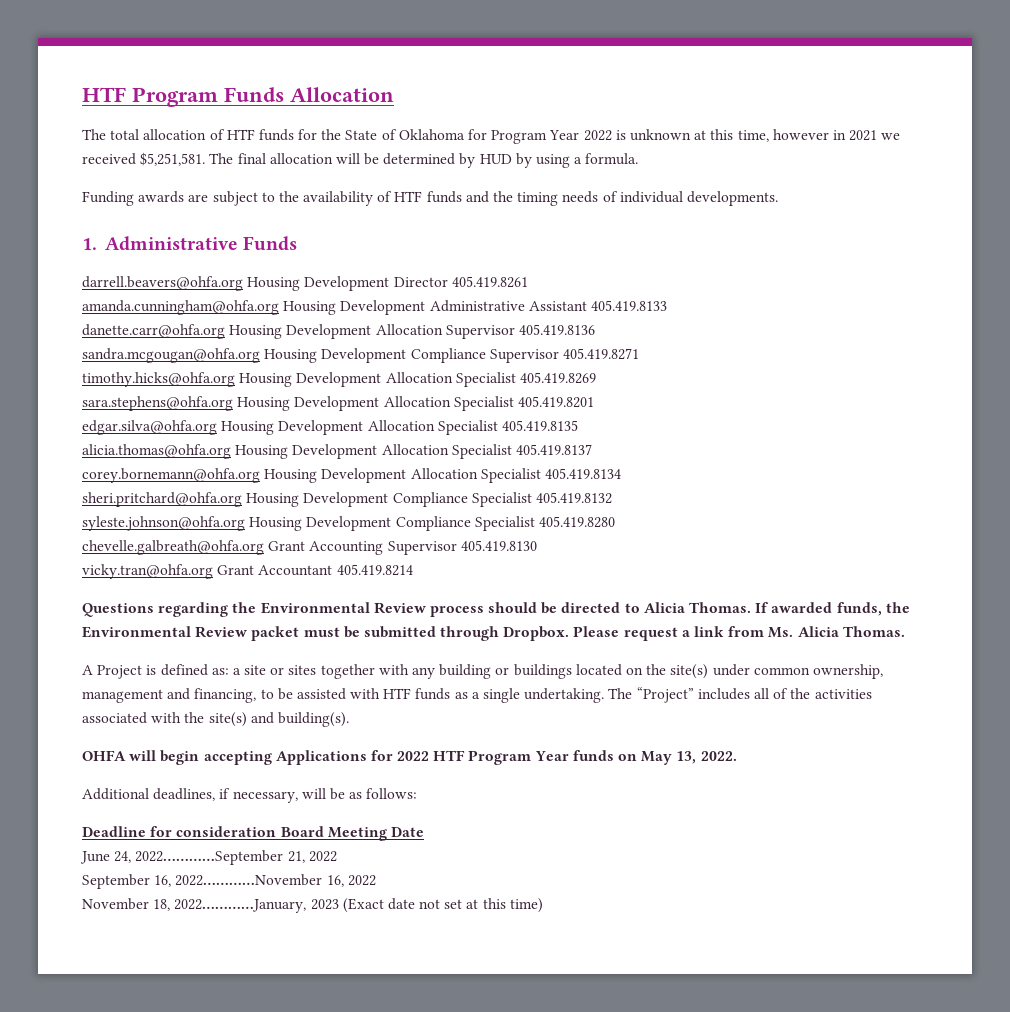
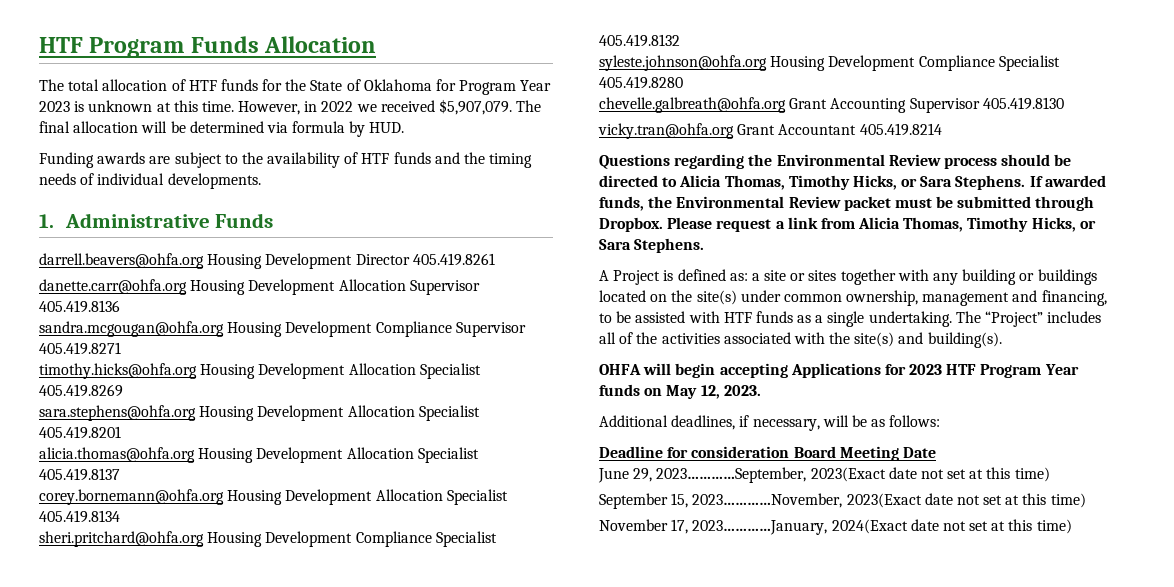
- The total allocation of HTF funds for the State of Oklahoma for Program Year 2022 is unknown at this time, however in 2021 we received $5,251,581.
+ The total allocation of HTF funds for the State of Oklahoma for Program Year 2023 is unknown at this time. However, in 2022 we received $5,907,079.
- The final allocation will be determined by HUD by using a formula.
+ The final allocation will be determined via formula by HUD.
- amanda.cunningham@ohfa.org Housing Development Administrative Assistant 405.419.8133
- edgar.silva@ohfa.org Housing Development Allocation Specialist 405.419.8135
- Questions regarding the Environmental Review process should be directed to Alicia Thomas.
+ Questions regarding the Environmental Review process should be directed to Alicia Thomas, Timothy Hicks, or Sara Stephens.
- Please request a link from Ms. Alicia Thomas.
+ Please request a link from Alicia Thomas, Timothy Hicks, or Sara Stephens.
- OHFA will begin accepting Applications for 2022 HTF Program Year funds on May 13, 2022.
+ OHFA will begin accepting Applications for 2023 HTF Program Year funds on May 12, 2023.
- June 24, 2022…………September 21, 2022
- September 16, 2022…………November 16, 2022
- November 18, 2022…………January, 2023 (Exact date not set at this time)
+ June 29, 2023…………September, 2023(Exact date not set at this time)
+ September 15, 2023…………November, 2023(Exact date not set at this time)
+ November 17, 2023…………January, 2024(Exact date not set at this time)

